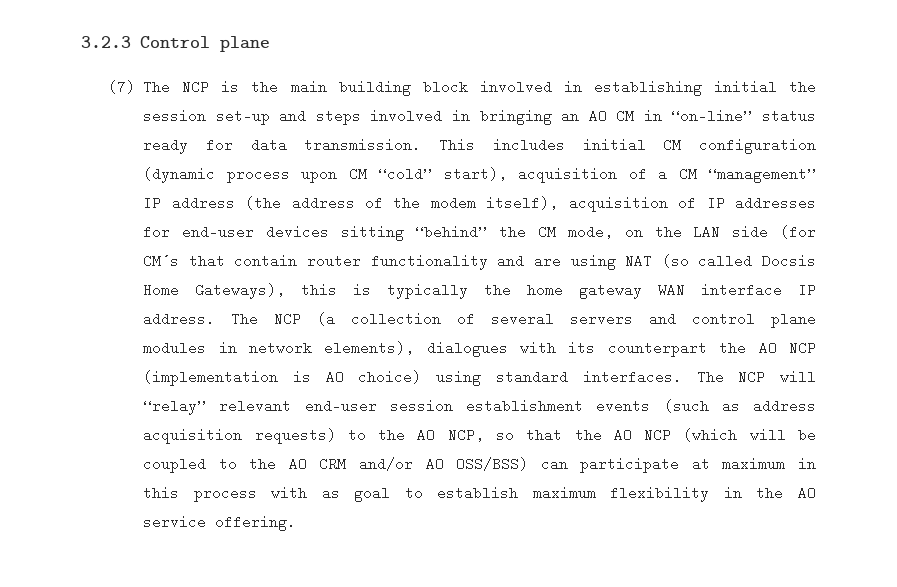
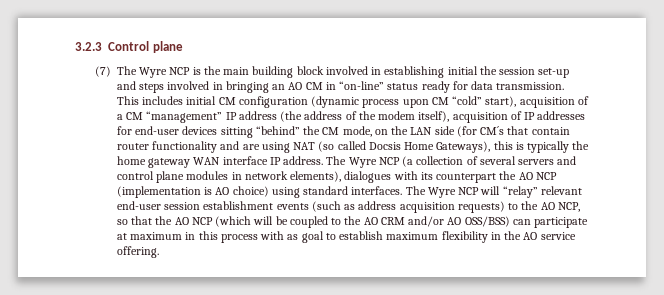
- (7) The NCP is the main building block involved in establishing initial the session set-up and steps involved in bringing an AO CM in “on-line” status ready for data transmission.
+ (7) The Wyre NCP is the main building block involved in establishing initial the session set-up and steps involved in bringing an AO CM in “on-line” status ready for data transmission.
- The NCP (a collection of several servers and control plane modules in network elements), dialogues with its counterpart the AO NCP (implementation is AO choice) using standard interfaces.
+ The Wyre NCP (a collection of several servers and control plane modules in network elements), dialogues with its counterpart the AO NCP (implementation is AO choice) using standard interfaces.
- The NCP will “relay” relevant end-user session establishment events (such as address acquisition requests) to the AO NCP, so that the AO NCP (which will be coupled to the AO CRM and/or AO OSS/BSS) can participate at maximum in this process with as goal to establish maximum flexibility in the AO service offering.
+ The Wyre NCP will “relay” relevant end-user session establishment events (such as address acquisition requests) to the AO NCP, so that the AO NCP (which will be coupled to the AO CRM and/or AO OSS/BSS) can participate at maximum in this process with as goal to establish maximum flexibility in the AO service offering.

